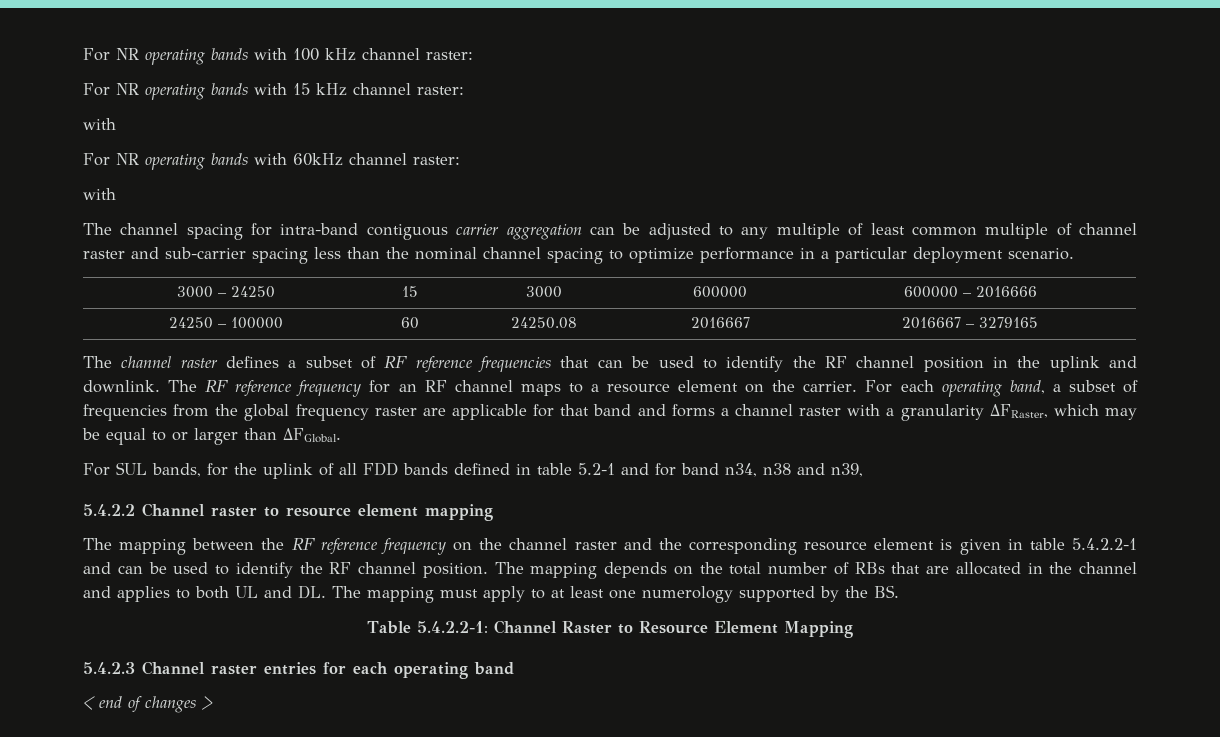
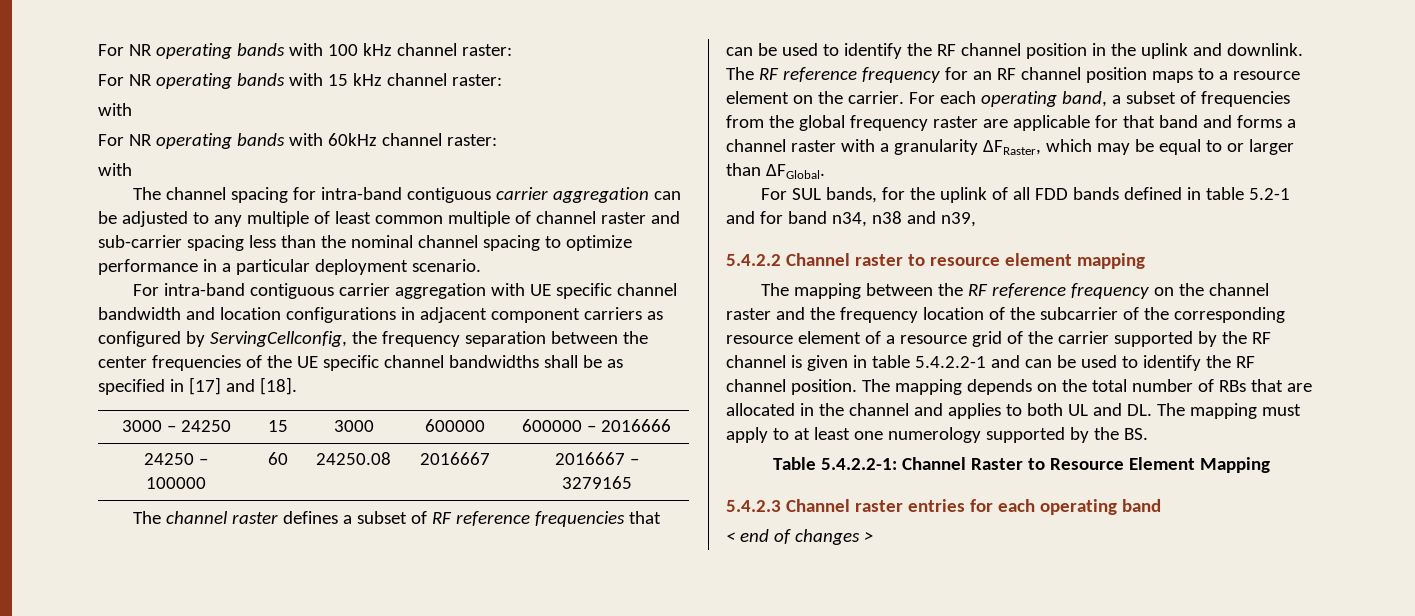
+ For intra-band contiguous carrier aggregation with UE specific channel bandwidth and location configurations in adjacent component carriers as configured by ServingCellconfig, the frequency separation between the center frequencies of the UE specific channel bandwidths shall be as specified in [17] and [18].
- The RF reference frequency for an RF channel maps to a resource element on the carrier.
+ The RF reference frequency for an RF channel position maps to a resource element on the carrier.
- The mapping between the RF reference frequency on the channel raster and the corresponding resource element is given in table 5.4.2.2-1 and can be used to identify the RF channel position.
+ The mapping between the RF reference frequency on the channel raster and the frequency location of the subcarrier of the corresponding resource element of a resource grid of the carrier supported by the RF channel is given in table 5.4.2.2-1 and can be used to identify the RF channel position.

